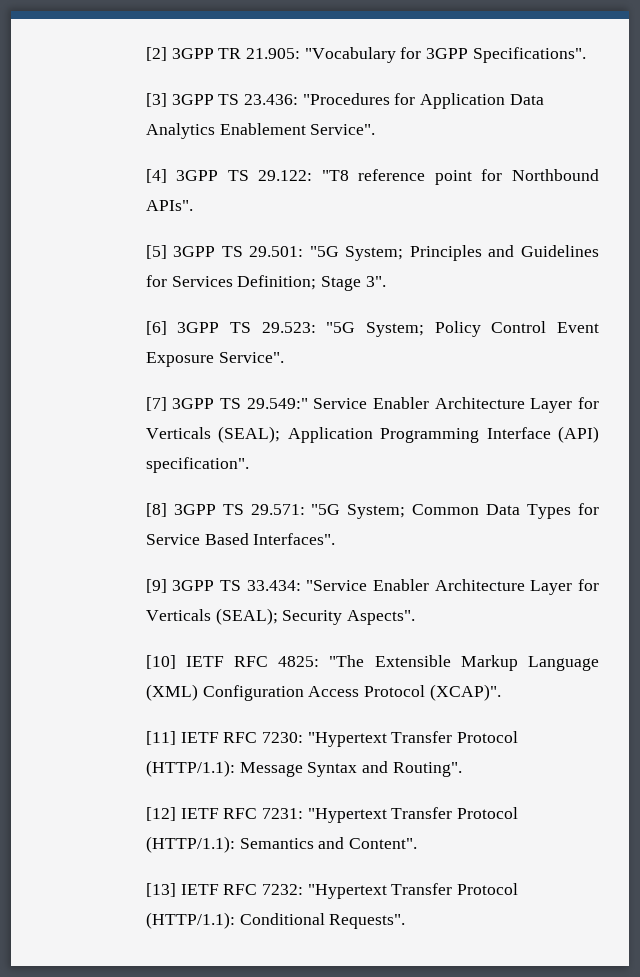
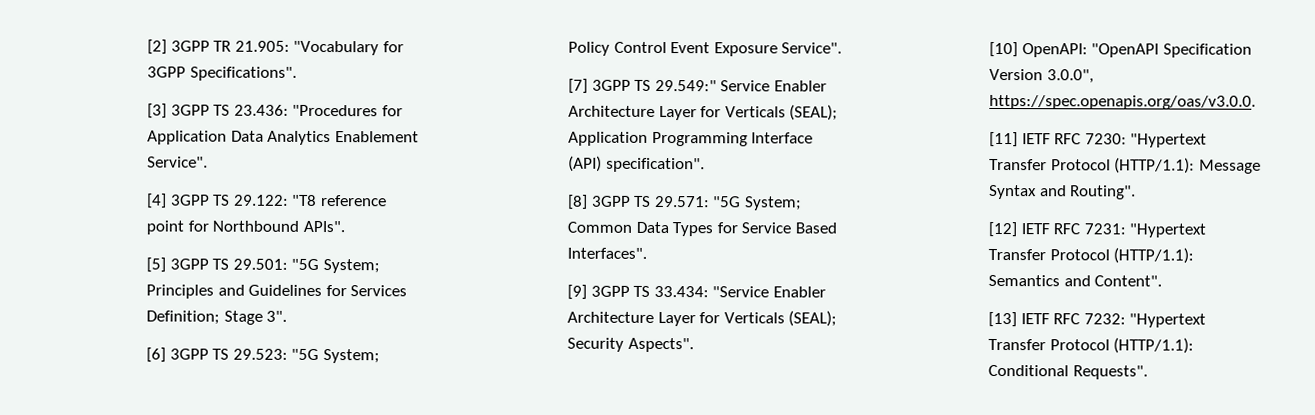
- [10] IETF RFC 4825: "The Extensible Markup Language (XML) Configuration Access Protocol (XCAP)".
+ [10] OpenAPI: "OpenAPI Specification Version 3.0.0", https://spec.openapis.org/oas/v3.0.0.

